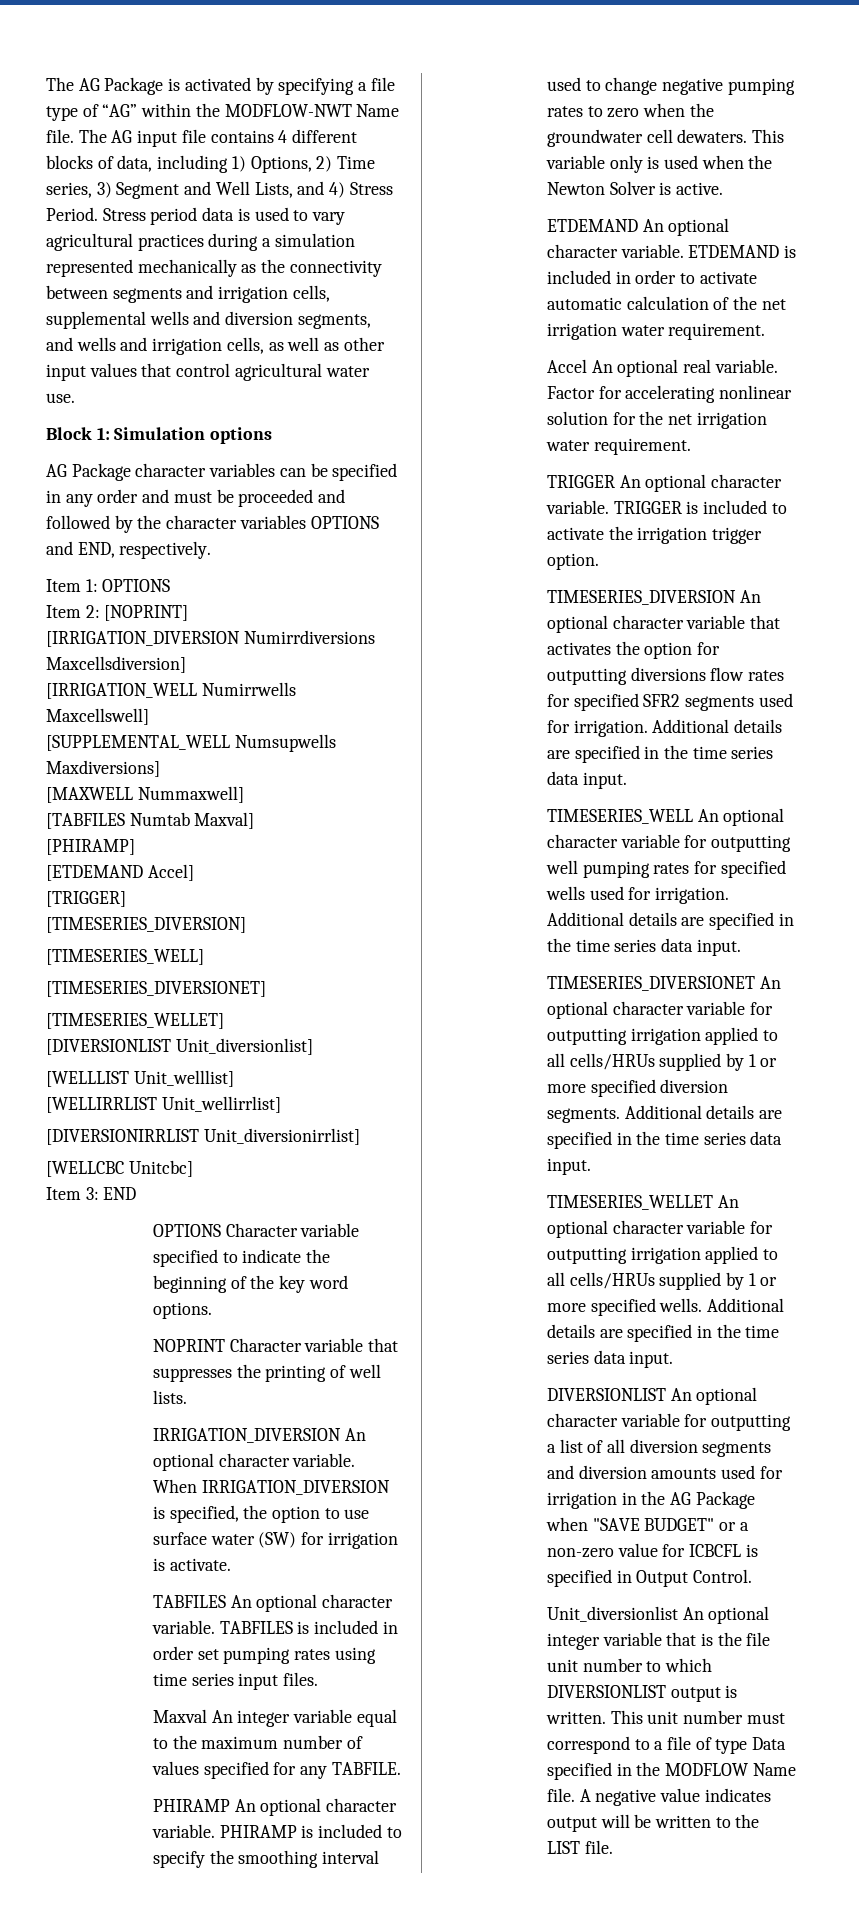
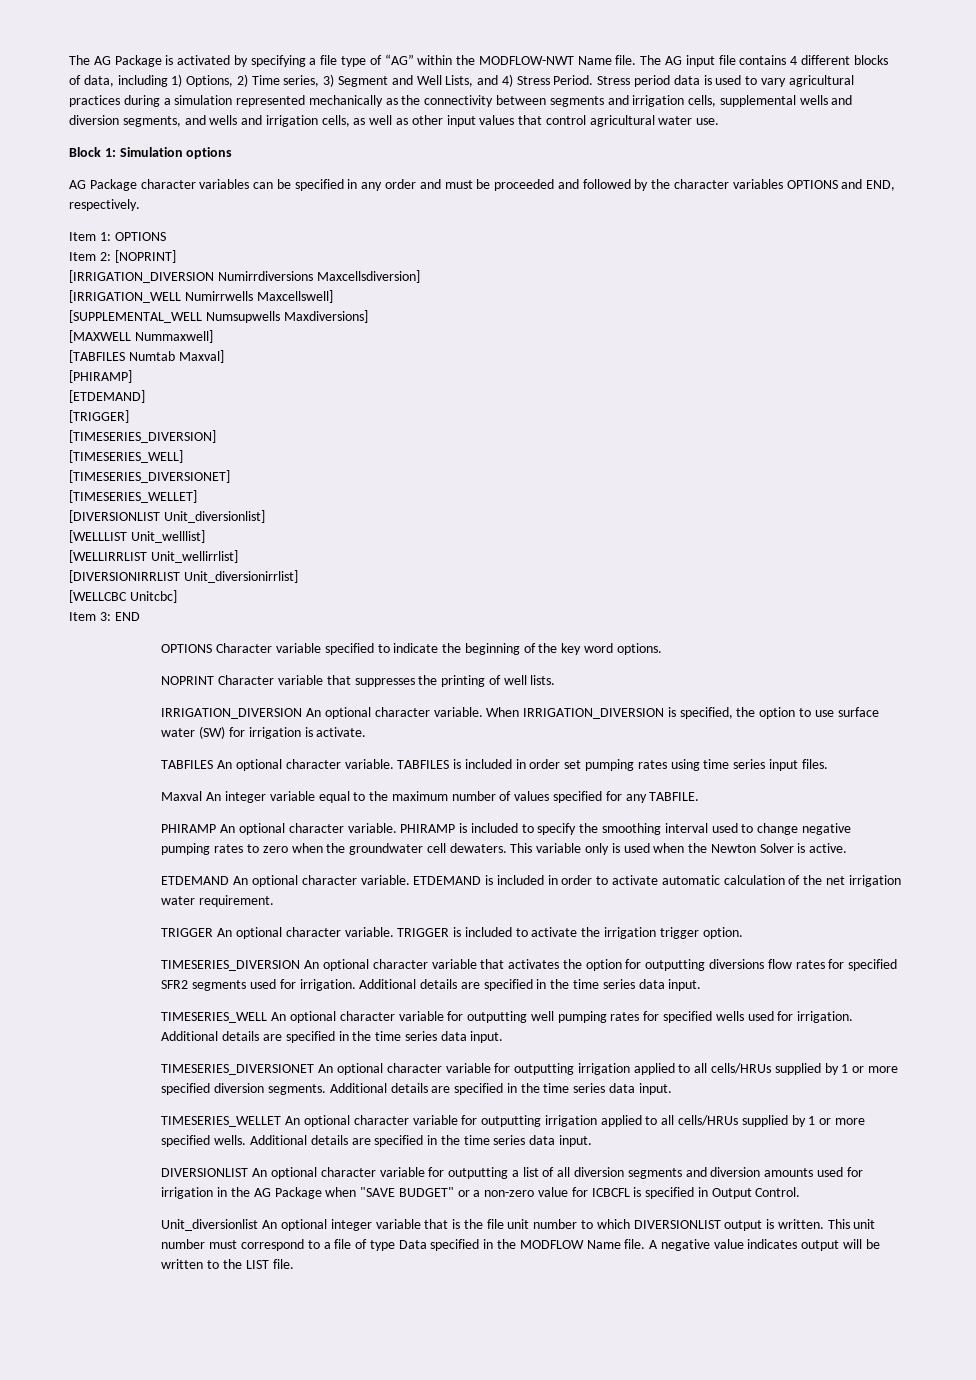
- [ETDEMAND Accel]
+ [ETDEMAND]
- Accel An optional real variable. Factor for accelerating nonlinear solution for the net irrigation water requirement.

